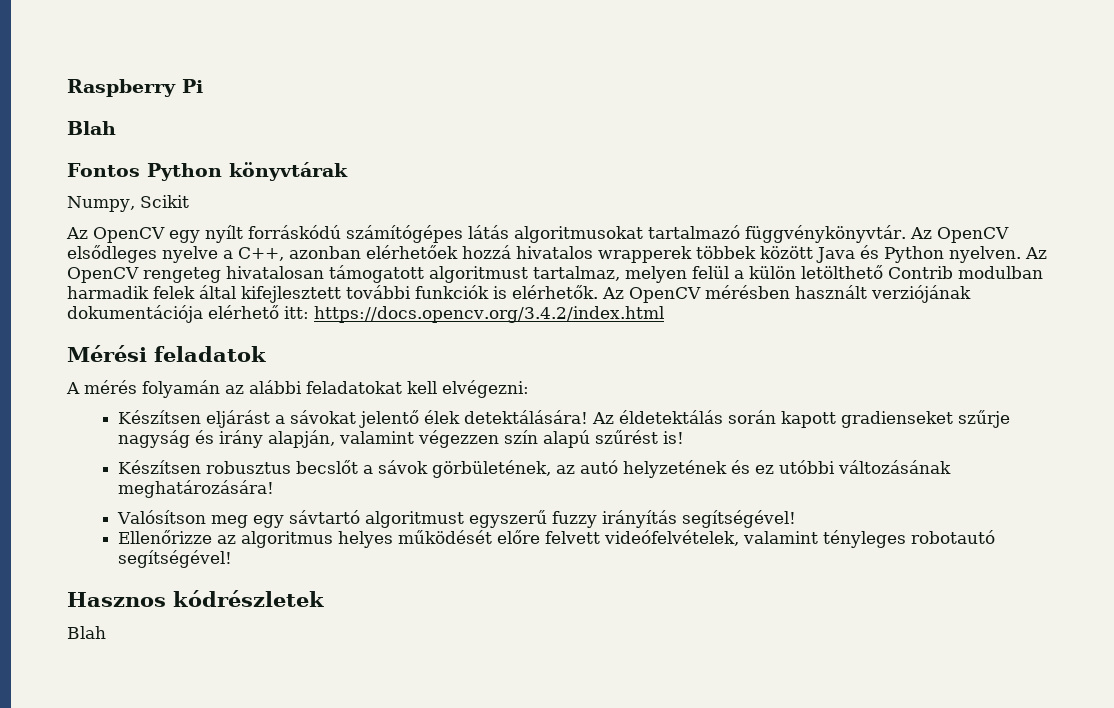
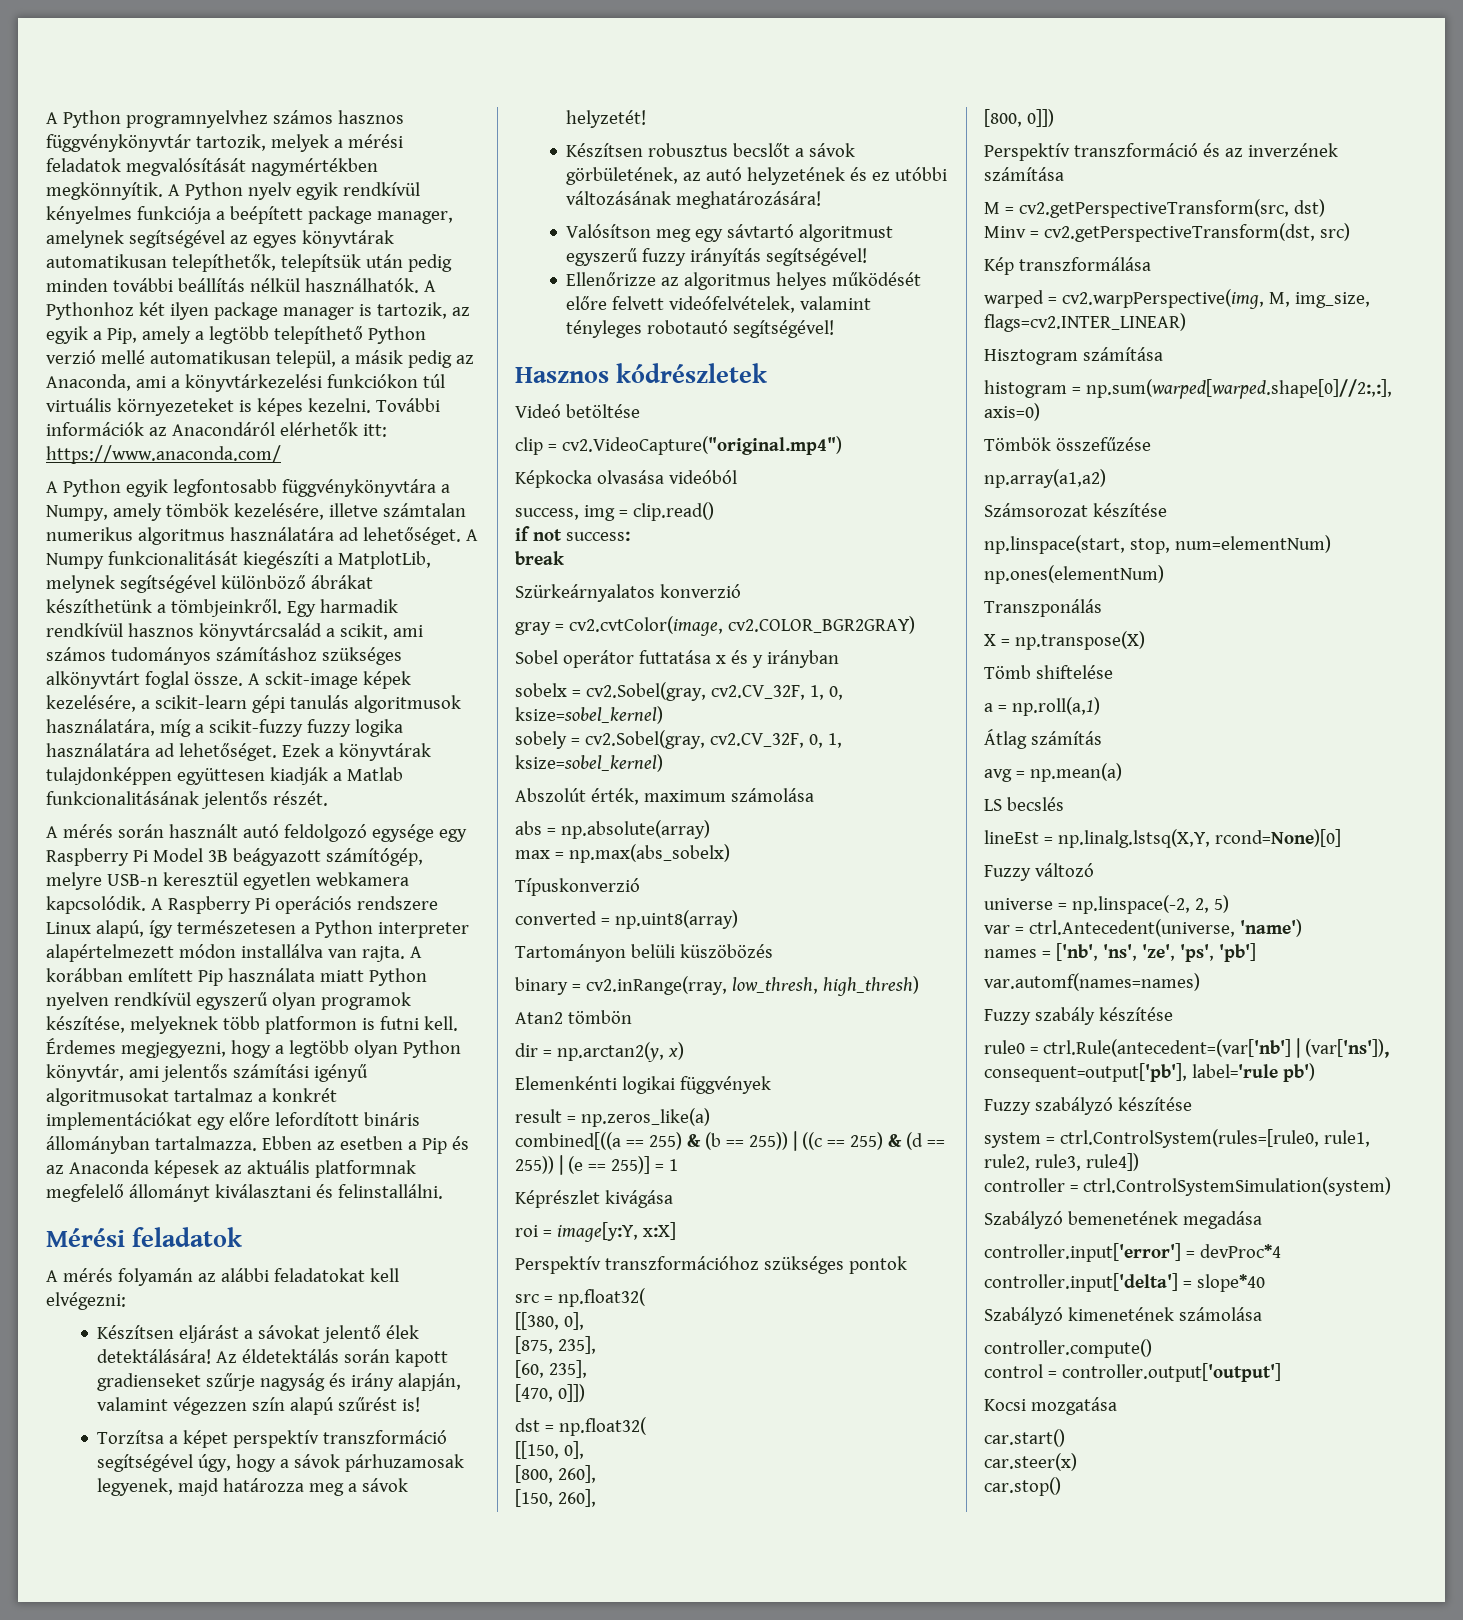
- Raspberry Pi
- Blah
- Fontos Python könyvtárak
- Numpy, Scikit
- Az OpenCV egy nyílt forráskódú számítógépes látás algoritmusokat tartalmazó függvénykönyvtár. Az OpenCV elsődleges nyelve a C++, azonban elérhetőek hozzá hivatalos wrapperek többek között Java és Python nyelven. Az OpenCV rengeteg hivatalosan támogatott algoritmust tartalmaz, melyen felül a külön letölthető Contrib modulban harmadik felek által kifejlesztett további funkciók is elérhetők. Az OpenCV mérésben használt verziójának dokumentációja elérhető itt: https://docs.opencv.org/3.4.2/index.html
+ A Python programnyelvhez számos hasznos függvénykönyvtár tartozik, melyek a mérési feladatok megvalósítását nagymértékben megkönnyítik. A Python nyelv egyik rendkívül kényelmes funkciója a beépített package manager, amelynek segítségével az egyes könyvtárak automatikusan telepíthetők, telepítsük után pedig minden további beállítás nélkül használhatók. A Pythonhoz két ilyen package manager is tartozik, az egyik a Pip, amely a legtöbb telepíthető Python verzió mellé automatikusan települ, a másik pedig az Anaconda, ami a könyvtárkezelési funkciókon túl virtuális környezeteket is képes kezelni. További információk az Anacondáról elérhetők itt: https://www.anaconda.com/
+ A Python egyik legfontosabb függvénykönyvtára a Numpy, amely tömbök kezelésére, illetve számtalan numerikus algoritmus használatára ad lehetőséget. A Numpy funkcionalitását kiegészíti a MatplotLib, melynek segítségével különböző ábrákat készíthetünk a tömbjeinkről. Egy harmadik rendkívül hasznos könyvtárcsalád a scikit, ami számos tudományos számításhoz szükséges alkönyvtárt foglal össze. A sckit-image képek kezelésére, a scikit-learn gépi tanulás algoritmusok használatára, míg a scikit-fuzzy fuzzy logika használatára ad lehetőséget. Ezek a könyvtárak tulajdonképpen együttesen kiadják a Matlab funkcionalitásának jelentős részét.
+ A mérés során használt autó feldolgozó egysége egy Raspberry Pi Model 3B beágyazott számítógép, melyre USB-n keresztül egyetlen webkamera kapcsolódik. A Raspberry Pi operációs rendszere Linux alapú, így természetesen a Python interpreter alapértelmezett módon installálva van rajta. A korábban említett Pip használata miatt Python nyelven rendkívül egyszerű olyan programok készítése, melyeknek több platformon is futni kell. Érdemes megjegyezni, hogy a legtöbb olyan Python könyvtár, ami jelentős számítási igényű algoritmusokat tartalmaz a konkrét implementációkat egy előre lefordított bináris állományban tartalmazza. Ebben az esetben a Pip és az Anaconda képesek az aktuális platformnak megfelelő állományt kiválasztani és felinstallálni.
+ Torzítsa a képet perspektív transzformáció segítségével úgy, hogy a sávok párhuzamosak legyenek, majd határozza meg a sávok helyzetét!
  Hasznos kódrészletek
- Blah
+ Videó betöltése
+ clip = cv2.VideoCapture("original.mp4")
+ Képkocka olvasása videóból
+ success, img = clip.read()
+ if not success:
+ break
+ Szürkeárnyalatos konverzió
+ gray = cv2.cvtColor(image, cv2.COLOR_BGR2GRAY)
+ Sobel operátor futtatása x és y irányban
+ sobelx = cv2.Sobel(gray, cv2.CV_32F, 1, 0, ksize=sobel_kernel)
+ sobely = cv2.Sobel(gray, cv2.CV_32F, 0, 1, ksize=sobel_kernel)
+ Abszolút érték, maximum számolása
+ abs = np.absolute(array)
+ max = np.max(abs_sobelx)
+ Típuskonverzió
+ converted = np.uint8(array)
+ Tartományon belüli küszöbözés
+ binary = cv2.inRange(rray, low_thresh, high_thresh)
+ Atan2 tömbön
+ dir = np.arctan2(y, x)
+ Elemenkénti logikai függvények
+ result = np.zeros_like(a)
+ combined[((a == 255) & (b == 255)) | ((c == 255) & (d == 255)) | (e == 255)] = 1
+ Képrészlet kivágása
+ roi = image[y:Y, x:X]
+ Perspektív transzformációhoz szükséges pontok
+ src = np.float32(
+ [[380, 0],
+ [875, 235],
+ [60, 235],
+ [470, 0]])
+ dst = np.float32(
+ [[150, 0],
+ [800, 260],
+ [150, 260],
+ [800, 0]])
+ Perspektív transzformáció és az inverzének számítása
+ M = cv2.getPerspectiveTransform(src, dst)
+ Minv = cv2.getPerspectiveTransform(dst, src)
+ Kép transzformálása
+ warped = cv2.warpPerspective(img, M, img_size, flags=cv2.INTER_LINEAR)
+ Hisztogram számítása
+ histogram = np.sum(warped[warped.shape[0]//2:,:], axis=0)
+ Tömbök összefűzése
+ np.array(a1,a2)
+ Számsorozat készítése
+ np.linspace(start, stop, num=elementNum)
+ np.ones(elementNum)
+ Transzponálás
+ X = np.transpose(X)
+ Tömb shiftelése
+ a = np.roll(a,1)
+ Átlag számítás
+ avg = np.mean(a)
+ LS becslés
+ lineEst = np.linalg.lstsq(X,Y, rcond=None)[0]
+ Fuzzy változó
+ universe = np.linspace(-2, 2, 5)
+ var = ctrl.Antecedent(universe, 'name')
+ names = ['nb', 'ns', 'ze', 'ps', 'pb']
+ var.automf(names=names)
+ Fuzzy szabály készítése
+ rule0 = ctrl.Rule(antecedent=(var['nb'] | (var['ns']), consequent=output['pb'], label='rule pb')
+ Fuzzy szabályzó készítése
+ system = ctrl.ControlSystem(rules=[rule0, rule1, rule2, rule3, rule4])
+ controller = ctrl.ControlSystemSimulation(system)
+ Szabályzó bemenetének megadása
+ controller.input['error'] = devProc*4
+ controller.input['delta'] = slope*40
+ Szabályzó kimenetének számolása
+ controller.compute()
+ control = controller.output['output']
+ Kocsi mozgatása
+ car.start()
+ car.steer(x)
+ car.stop()

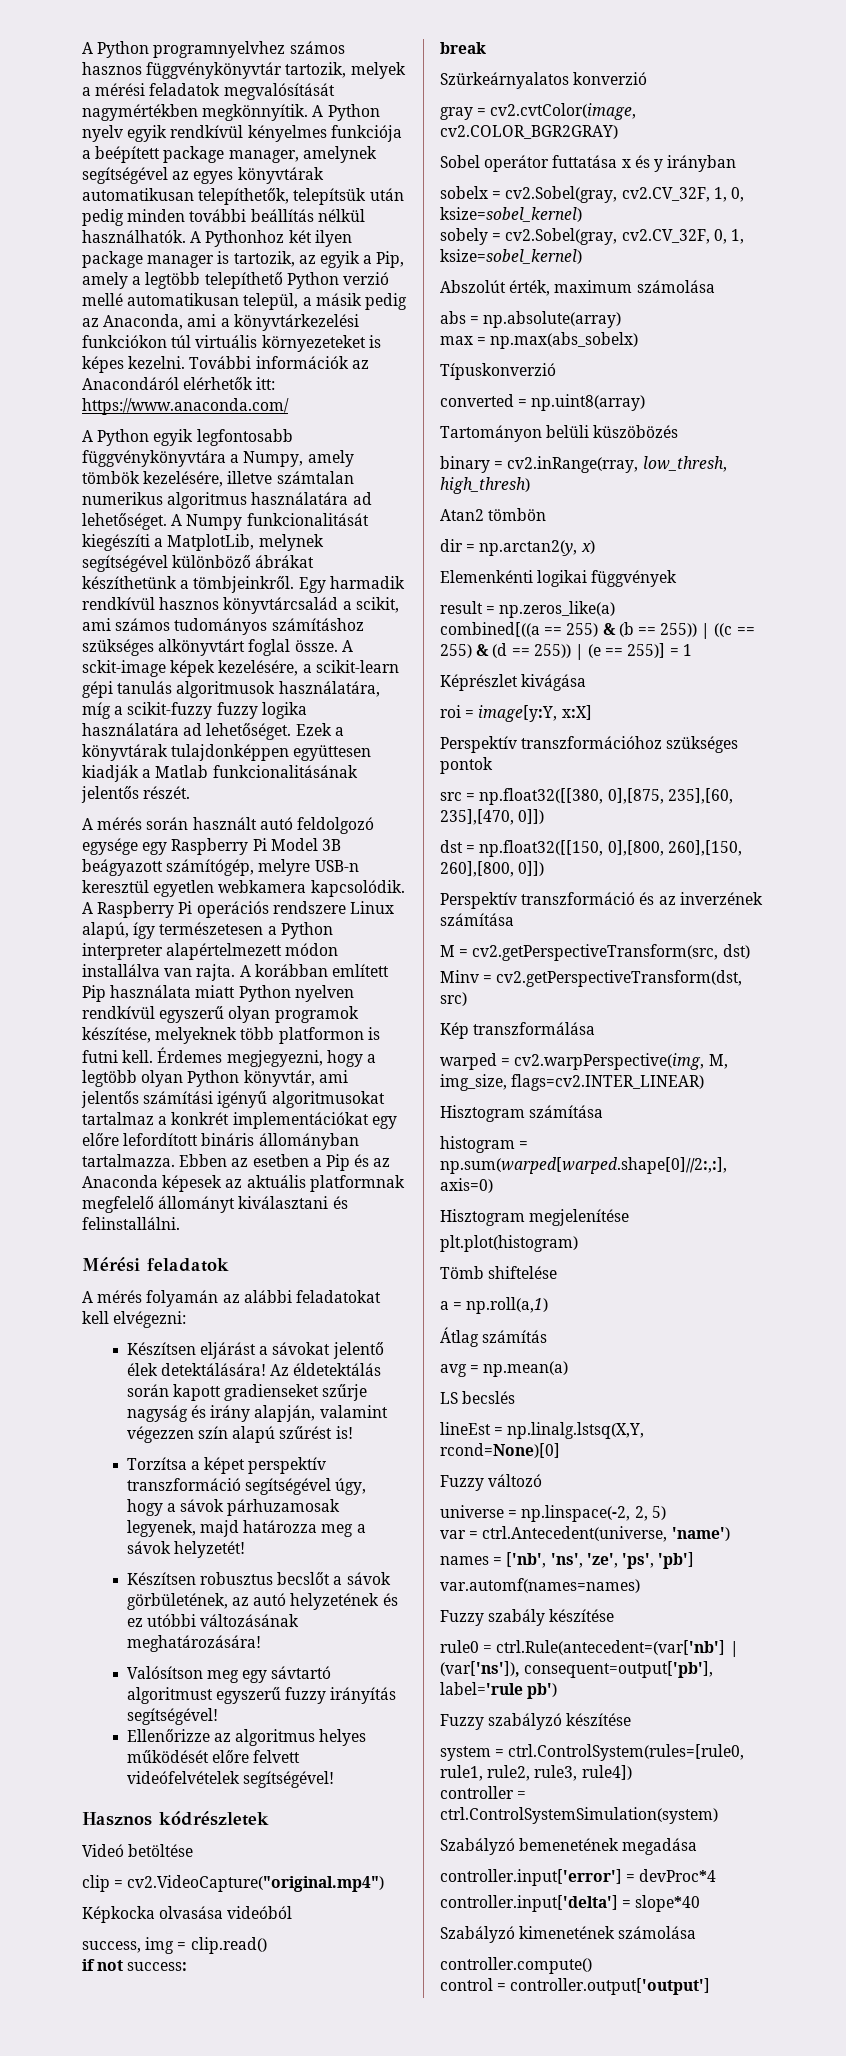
- Ellenőrizze az algoritmus helyes működését előre felvett videófelvételek, valamint tényleges robotautó segítségével!
+ Ellenőrizze az algoritmus helyes működését előre felvett videófelvételek segítségével!
- src = np.float32(
- [[380, 0],
- [875, 235],
- [60, 235],
- [470, 0]])
- dst = np.float32(
- [[150, 0],
- [800, 260],
- [150, 260],
- [800, 0]])
+ src = np.float32([[380, 0],[875, 235],[60, 235],[470, 0]])
+ dst = np.float32([[150, 0],[800, 260],[150, 260],[800, 0]])
- Tömbök összefűzése
- np.array(a1,a2)
- Számsorozat készítése
- np.linspace(start, stop, num=elementNum)
- np.ones(elementNum)
- Transzponálás
- X = np.transpose(X)
+ Hisztogram megjelenítése
+ plt.plot(histogram)
- Kocsi mozgatása
- car.start()
- car.steer(x)
- car.stop()

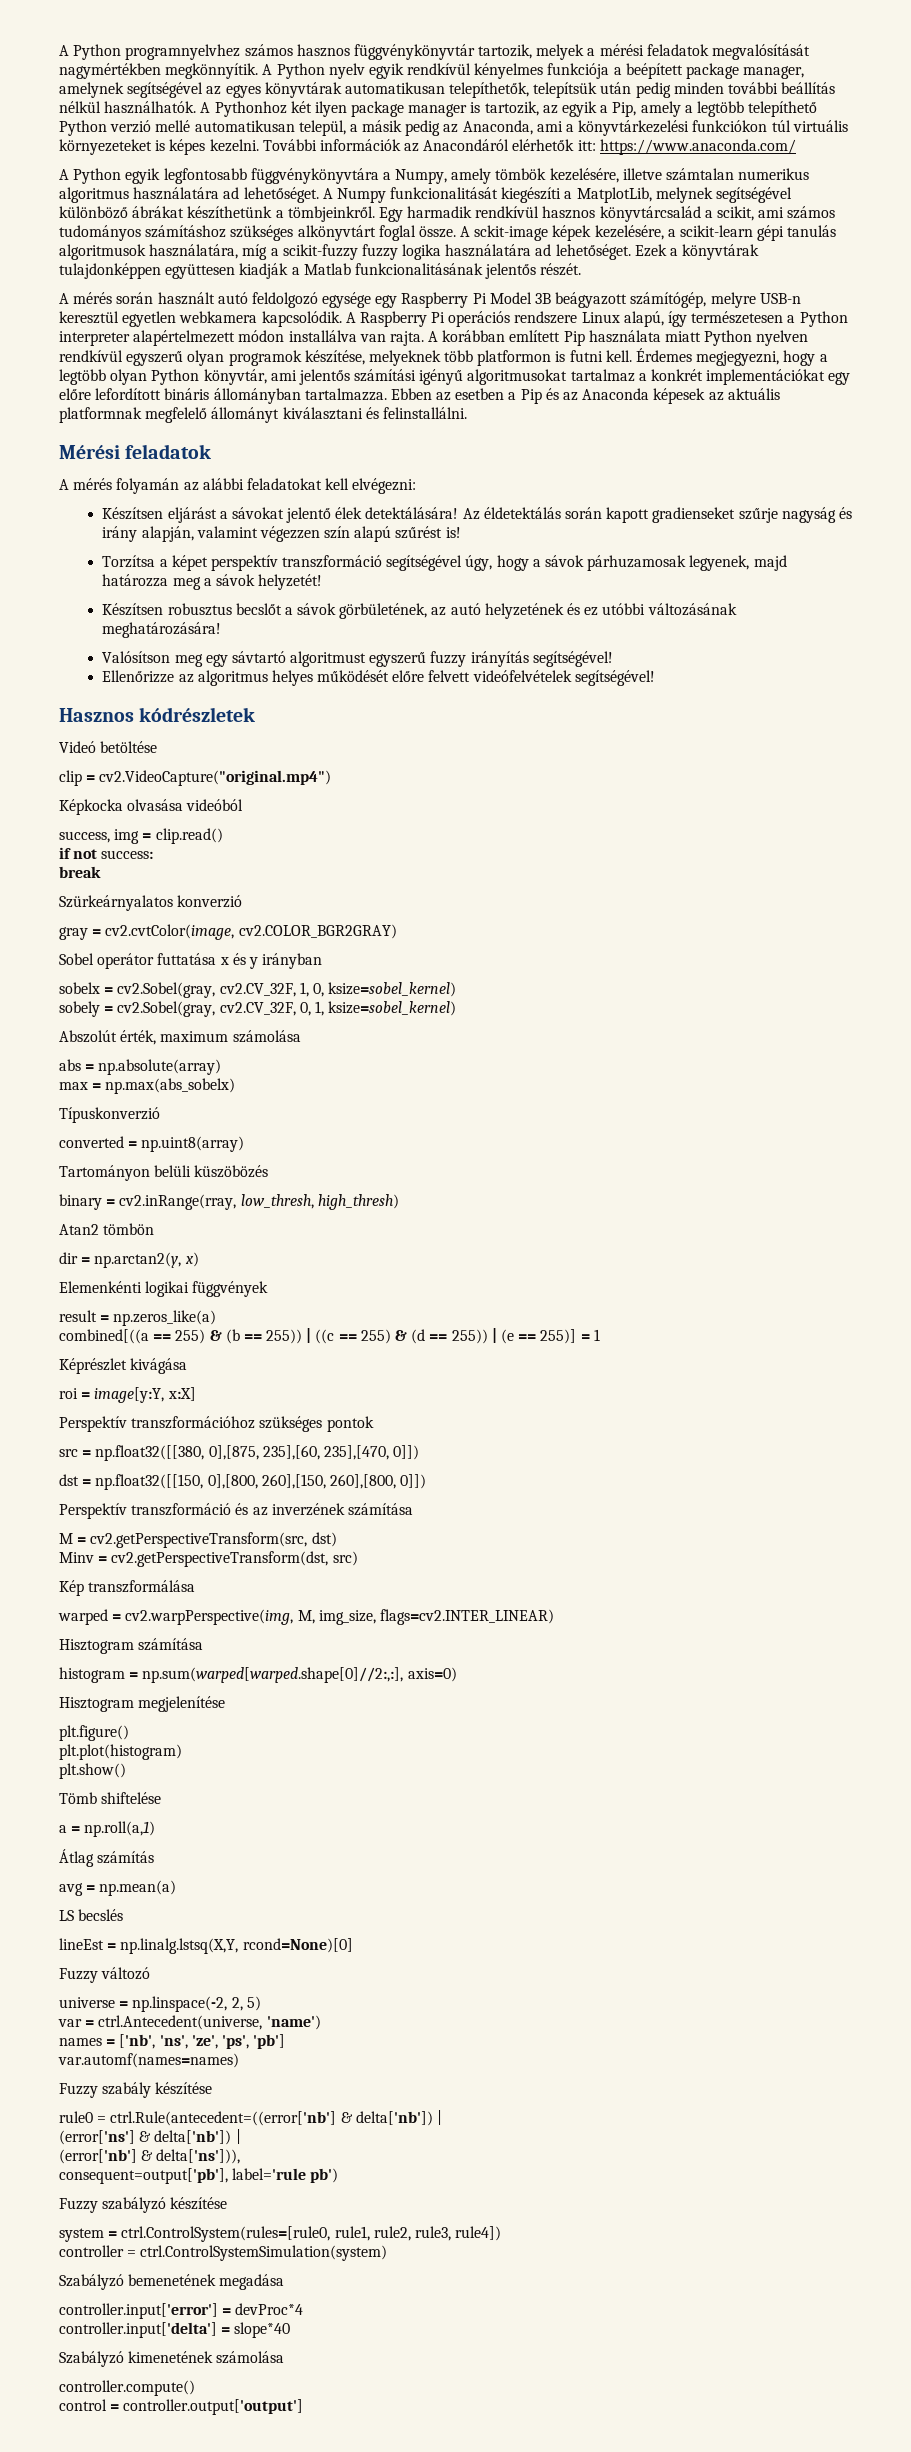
+ plt.figure()
+ plt.show()
- rule0 = ctrl.Rule(antecedent=(var['nb'] | (var['ns']), consequent=output['pb'], label='rule pb')
+ rule0 = ctrl.Rule(antecedent=((error['nb'] & delta['nb']) |
+ (error['ns'] & delta['nb']) |
+ (error['nb'] & delta['ns'])),
+ consequent=output['pb'], label='rule pb')

